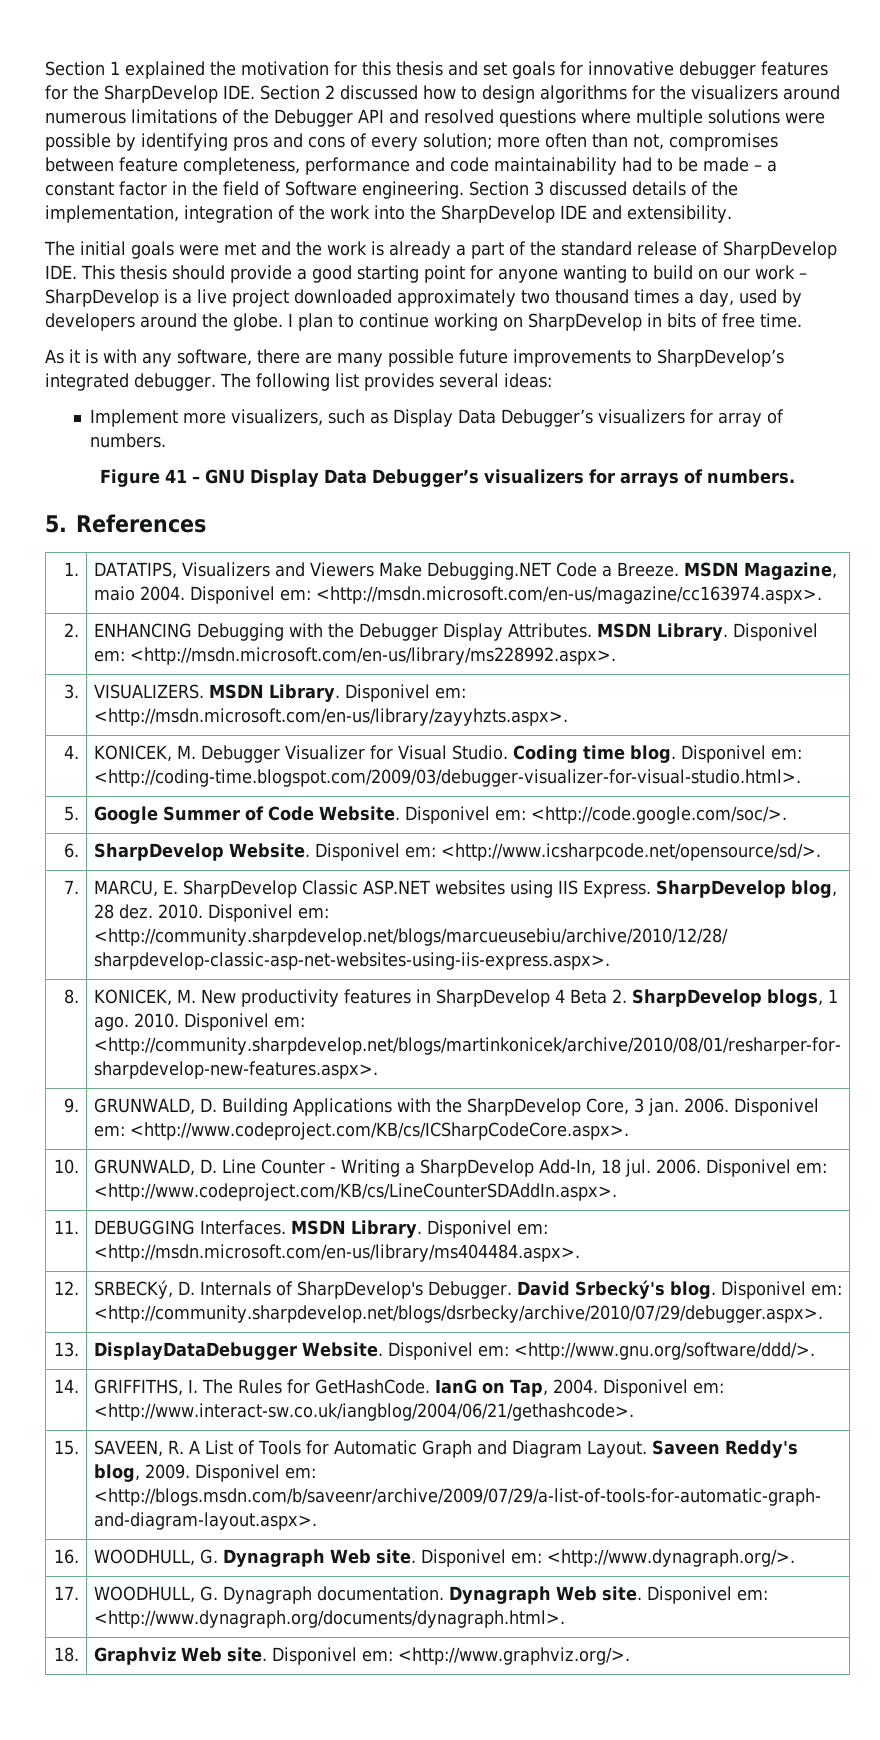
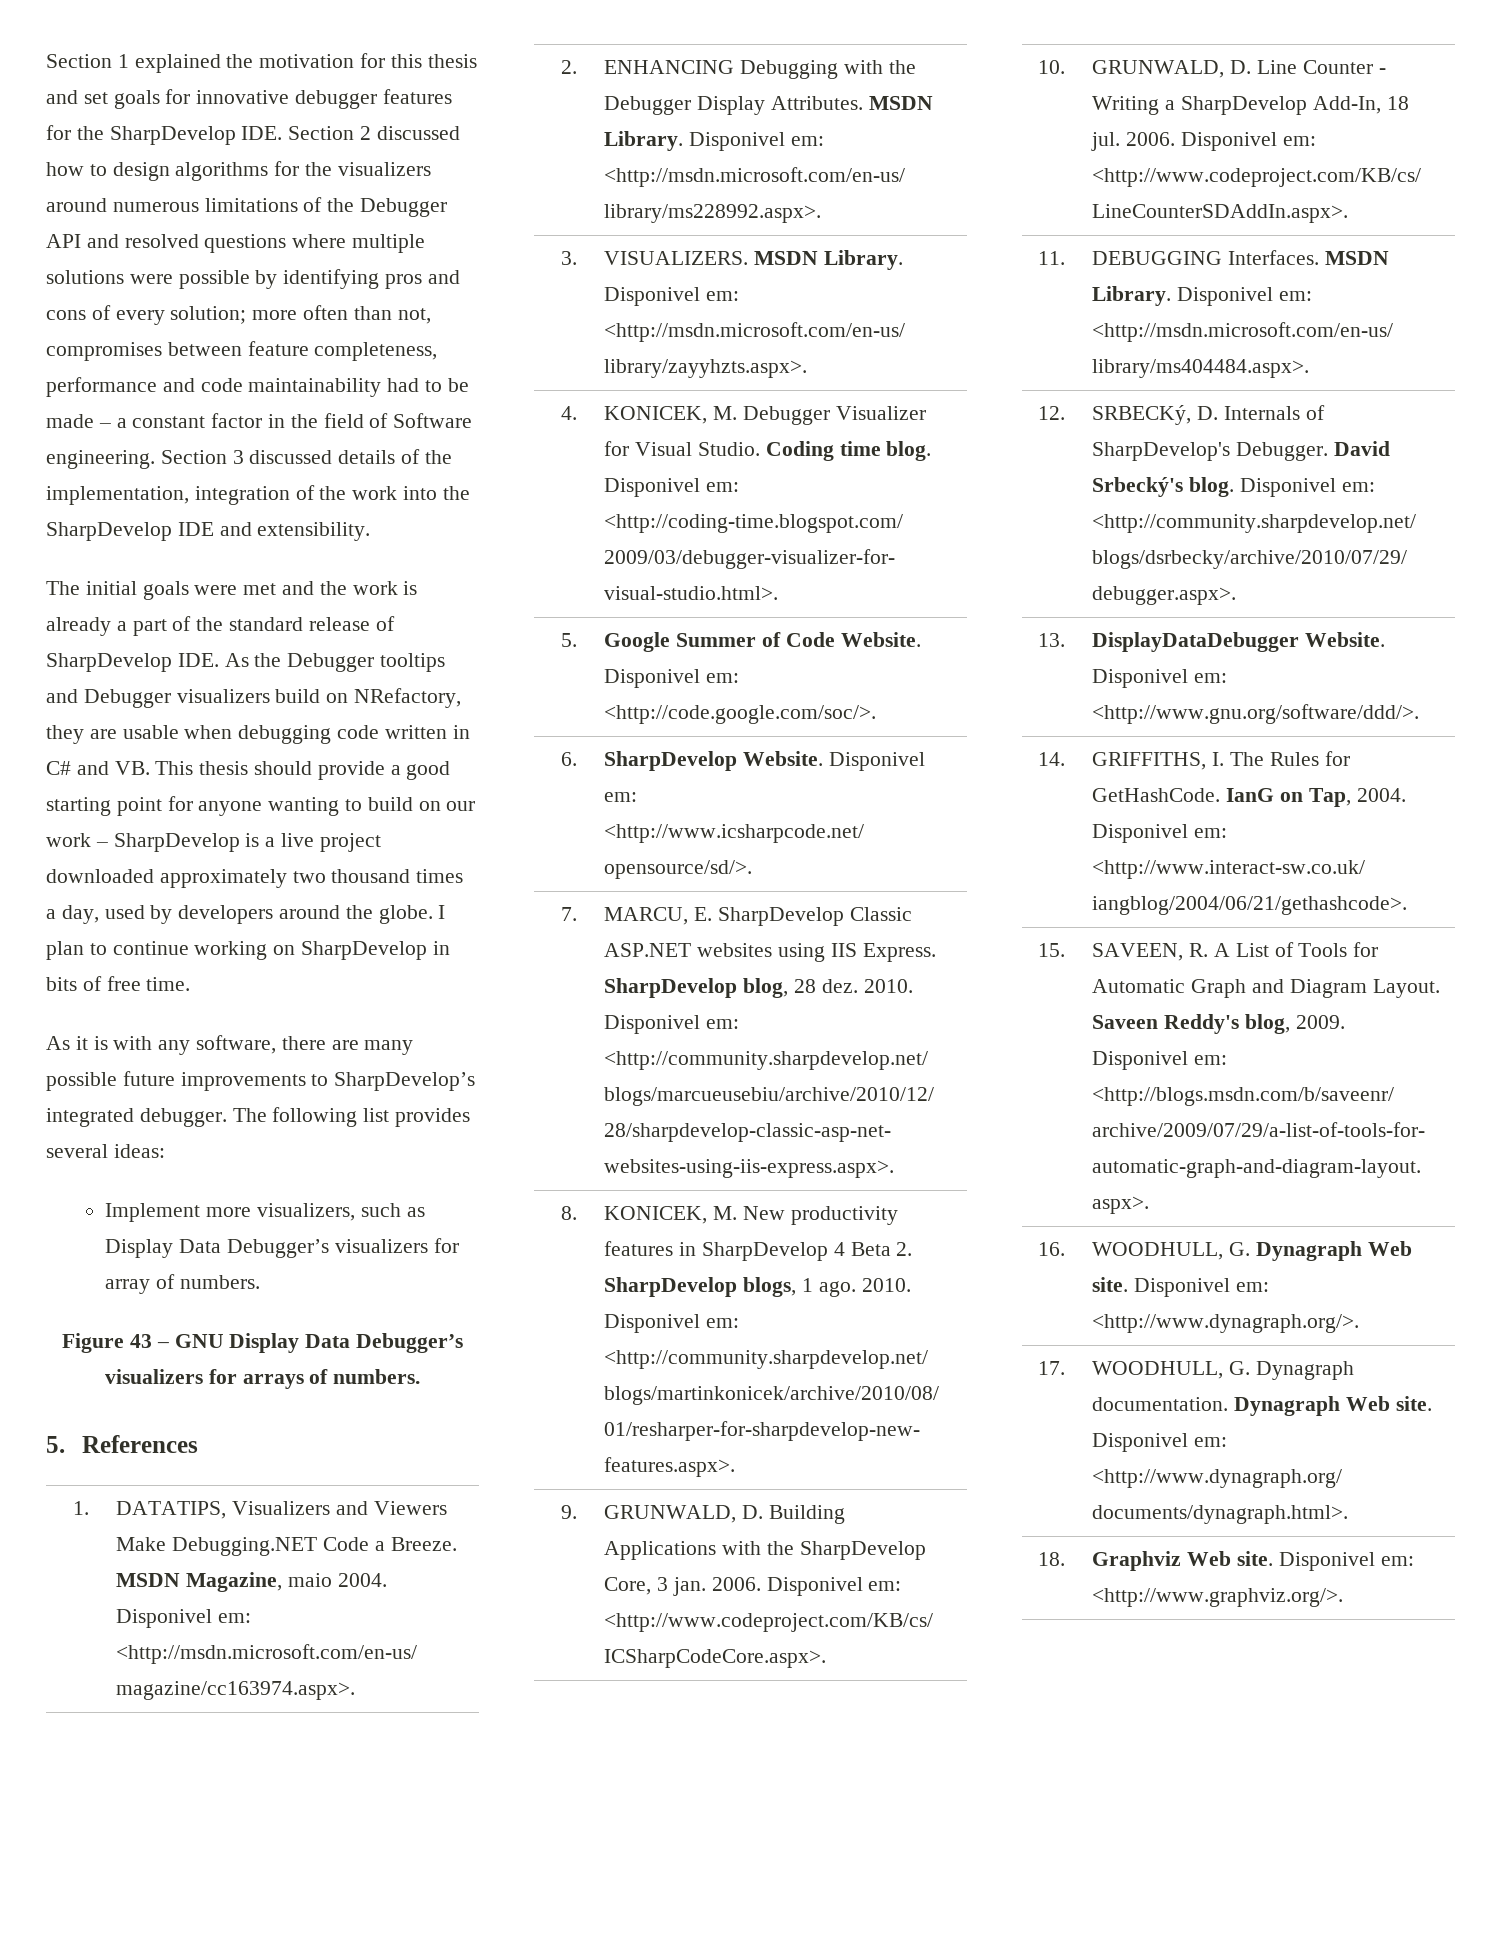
- The initial goals were met and the work is already a part of the standard release of SharpDevelop IDE. This thesis should provide a good starting point for anyone wanting to build on our work – SharpDevelop is a live project downloaded approximately two thousand times a day, used by developers around the globe.
+ The initial goals were met and the work is already a part of the standard release of SharpDevelop IDE. As the Debugger tooltips and Debugger visualizers build on NRefactory, they are usable when debugging code written in C# and VB. This thesis should provide a good starting point for anyone wanting to build on our work – SharpDevelop is a live project downloaded approximately two thousand times a day, used by developers around the globe.
- Figure 41 – GNU Display Data Debugger’s visualizers for arrays of numbers.
+ Figure 43 – GNU Display Data Debugger’s visualizers for arrays of numbers.

